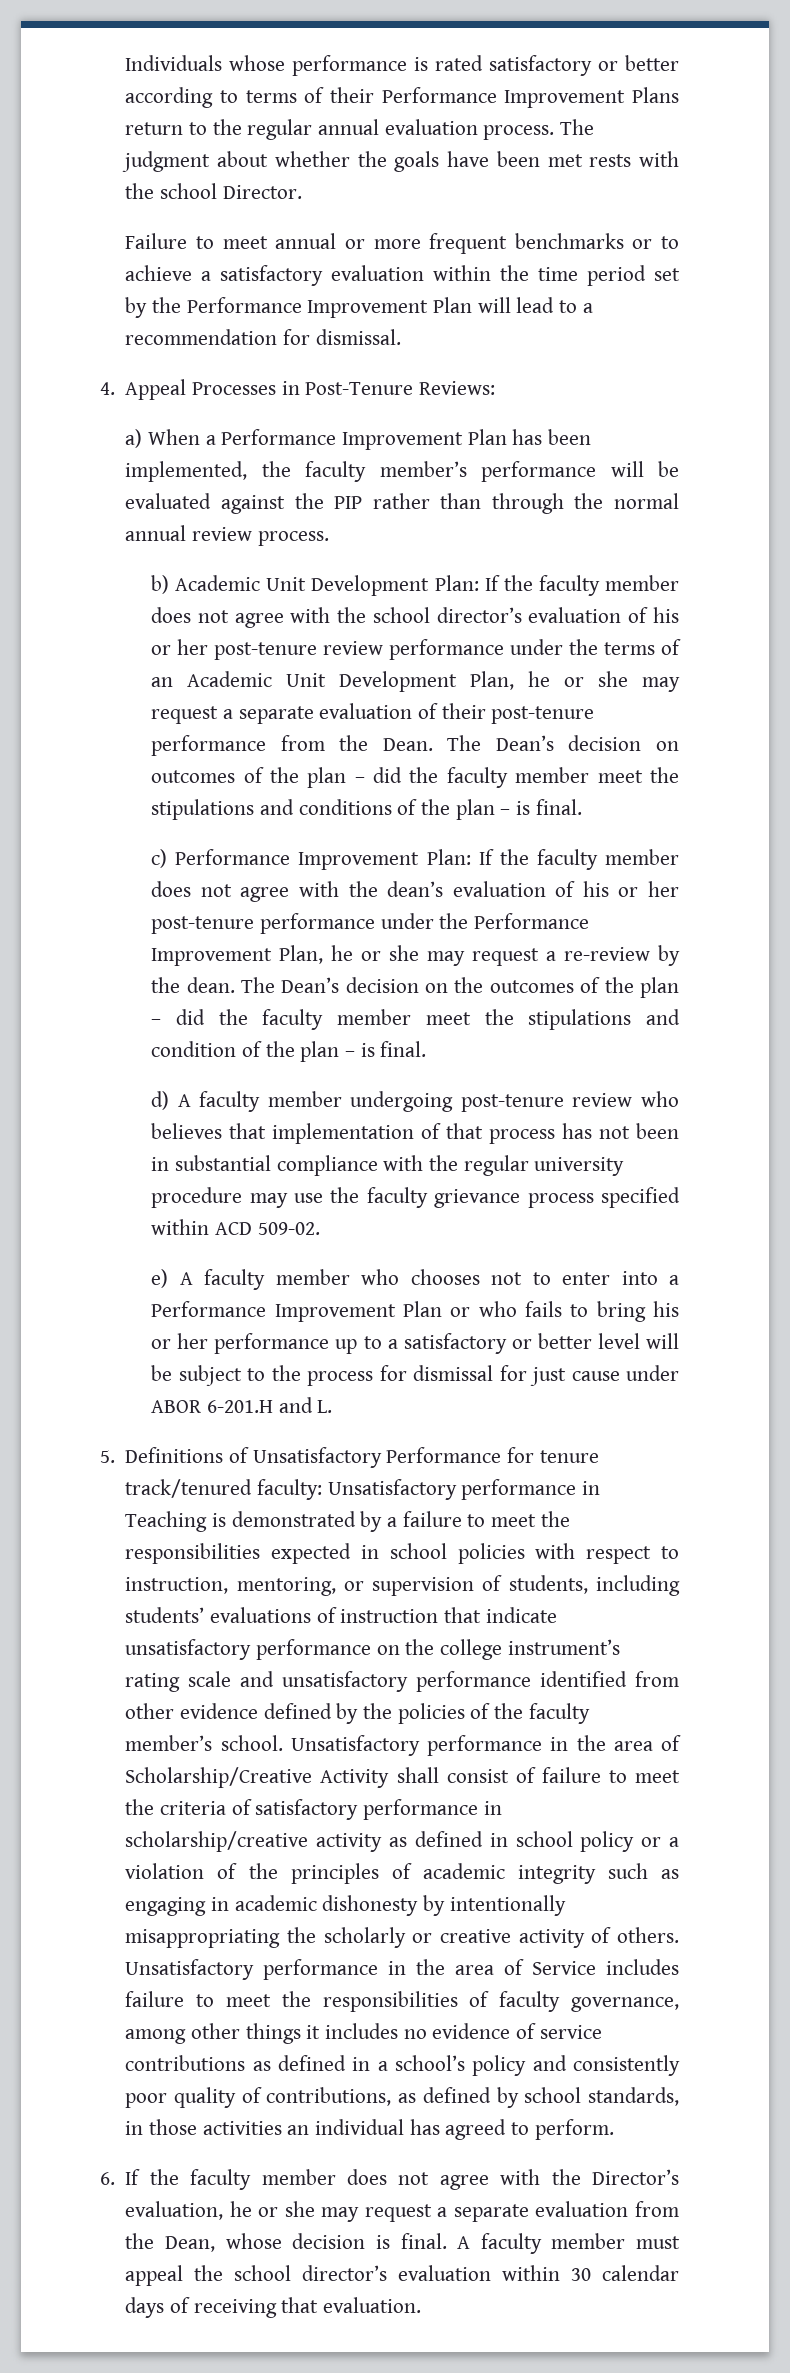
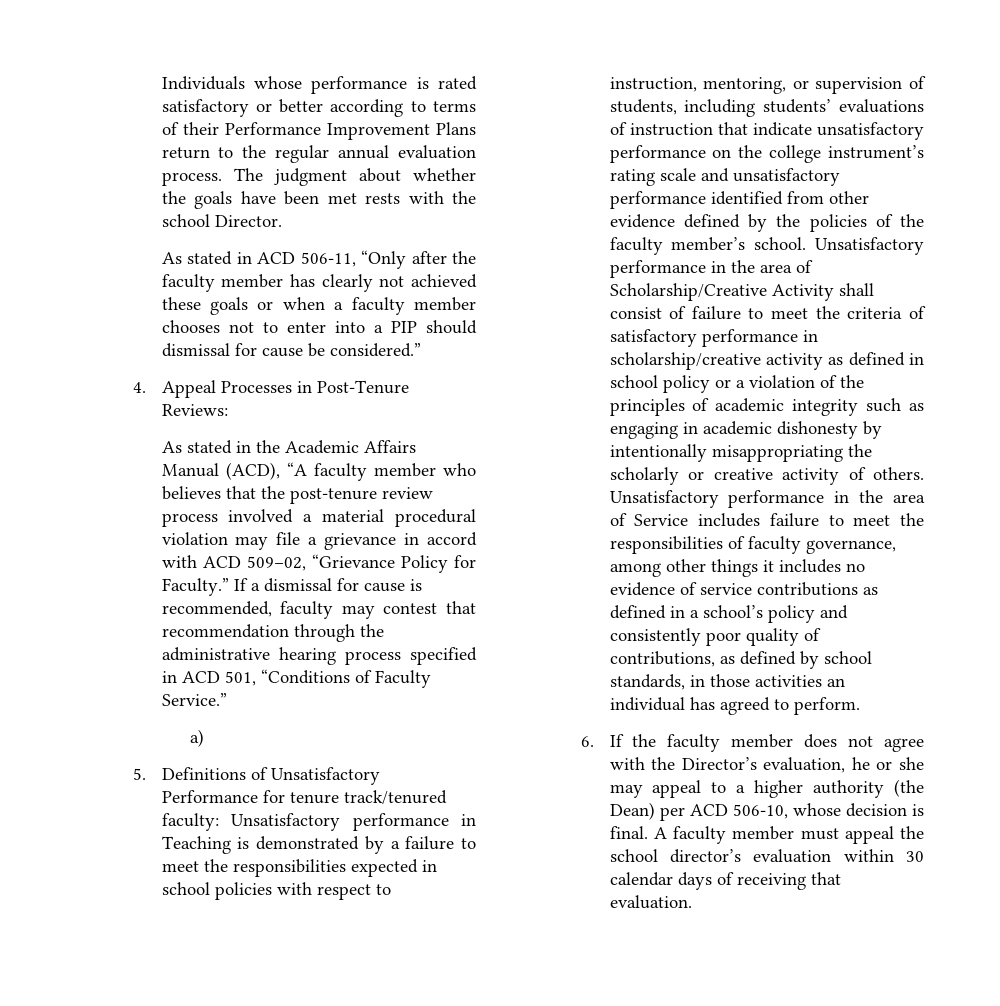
- Failure to meet annual or more frequent benchmarks or to achieve a satisfactory evaluation within the time period set by the Performance Improvement Plan will lead to a recommendation for dismissal.
+ As stated in ACD 506-11, “Only after the faculty member has clearly not achieved these goals or when a faculty member chooses not to enter into a PIP should dismissal for cause be considered.”
- a) When a Performance Improvement Plan has been implemented, the faculty member’s performance will be evaluated against the PIP rather than through the normal annual review process.
- b) Academic Unit Development Plan: If the faculty member does not agree with the school director’s evaluation of his or her post-tenure review performance under the terms of an Academic Unit Development Plan, he or she may request a separate evaluation of their post-tenure performance from the Dean. The Dean’s decision on outcomes of the plan – did the faculty member meet the stipulations and conditions of the plan – is final.
- c) Performance Improvement Plan: If the faculty member does not agree with the dean’s evaluation of his or her post-tenure performance under the Performance Improvement Plan, he or she may request a re-review by the dean. The Dean’s decision on the outcomes of the plan – did the faculty member meet the stipulations and condition of the plan – is final.
- d) A faculty member undergoing post-tenure review who believes that implementation of that process has not been in substantial compliance with the regular university procedure may use the faculty grievance process specified within ACD 509-02.
- e) A faculty member who chooses not to enter into a Performance Improvement Plan or who fails to bring his or her performance up to a satisfactory or better level will be subject to the process for dismissal for just cause under ABOR 6-201.H and L.
+ As stated in the Academic Affairs Manual (ACD), “A faculty member who believes that the post-tenure review process involved a material procedural violation may file a grievance in accord with ACD 509–02, “Grievance Policy for Faculty.” If a dismissal for cause is recommended, faculty may contest that recommendation through the administrative hearing process specified in ACD 501, “Conditions of Faculty Service.”
+ a)
- 6. If the faculty member does not agree with the Director’s evaluation, he or she may request a separate evaluation from the Dean, whose decision is final.
+ 6. If the faculty member does not agree with the Director’s evaluation, he or she may appeal to a higher authority (the Dean) per ACD 506-10, whose decision is final.

